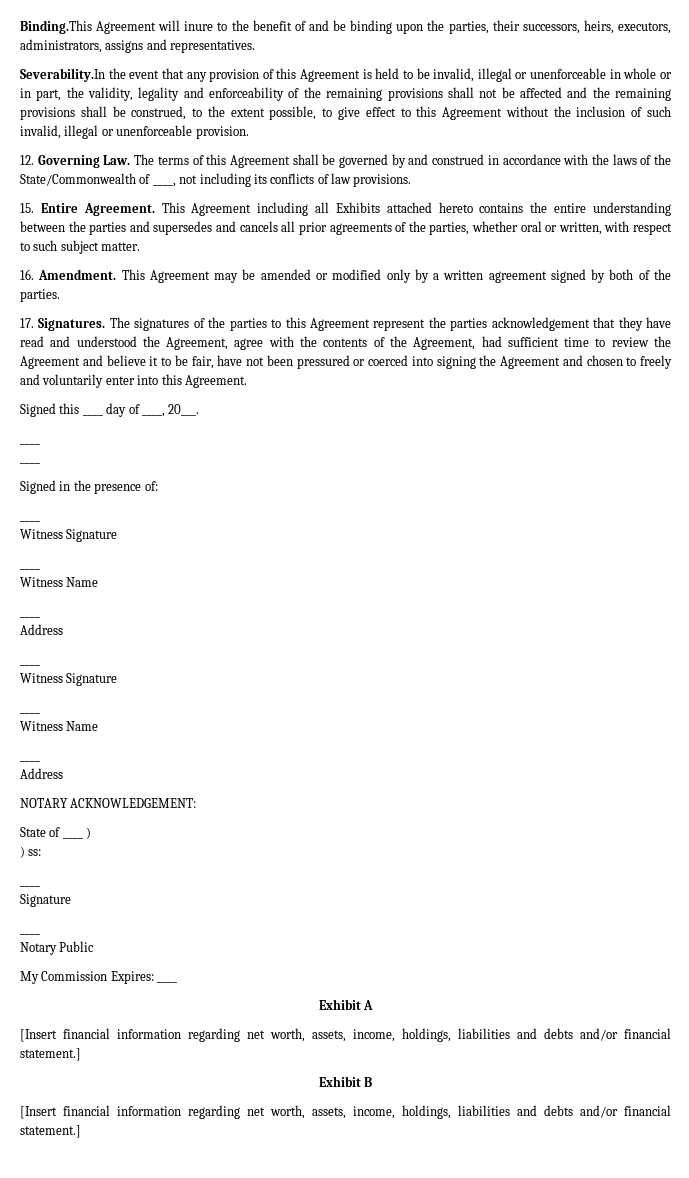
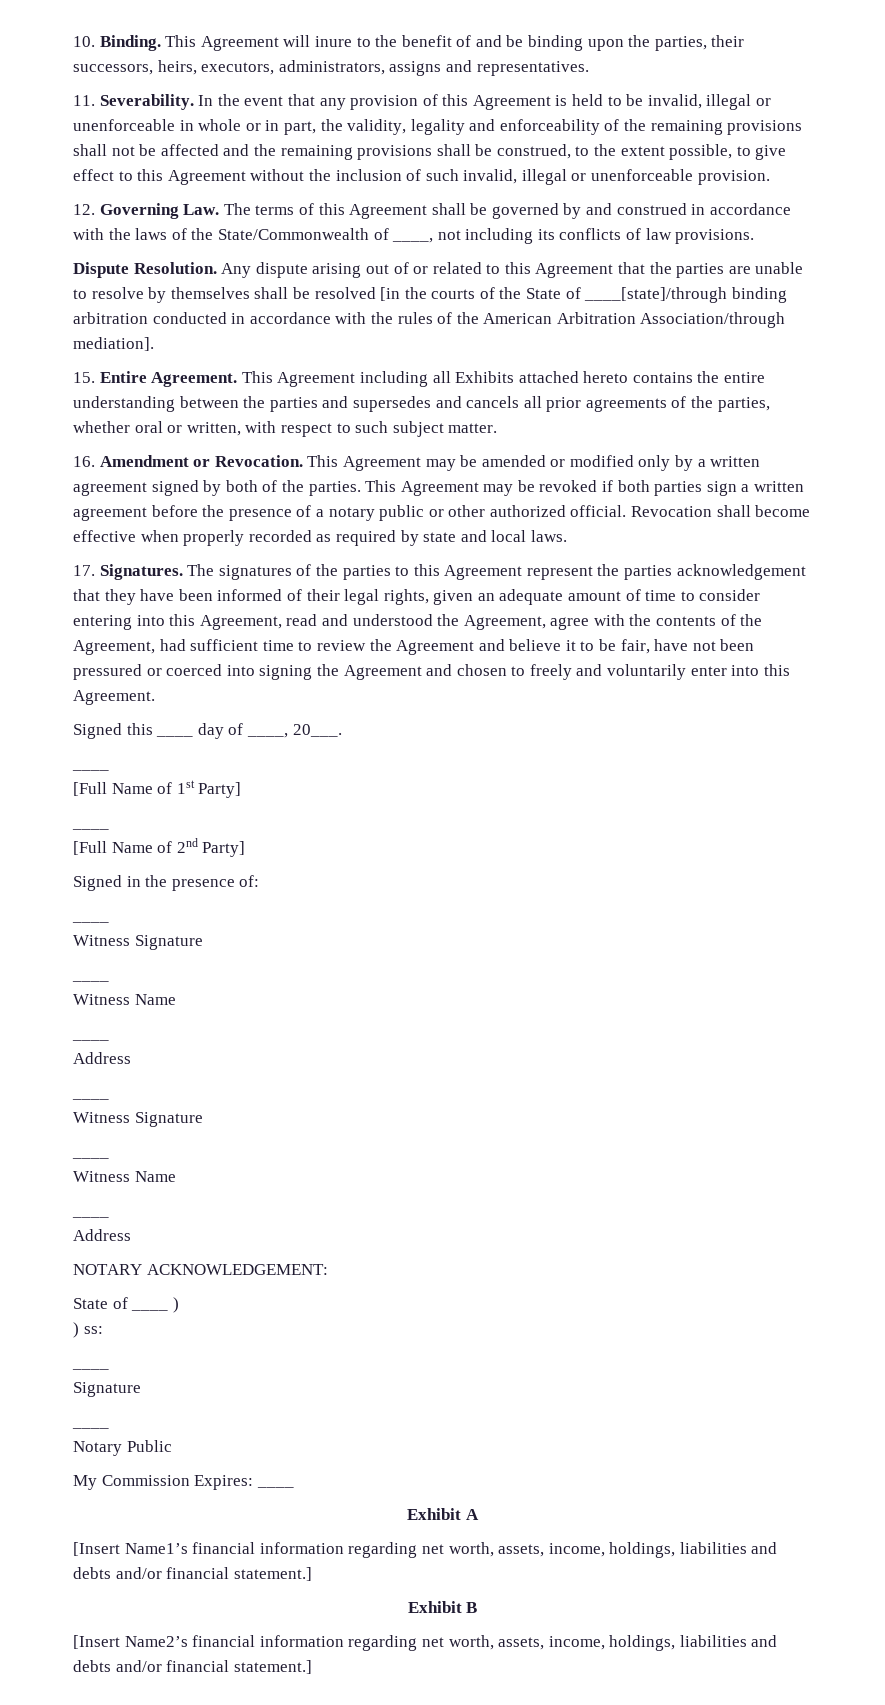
- Binding.This Agreement will inure to the benefit of and be binding upon the parties, their successors, heirs, executors, administrators, assigns and representatives.
+ 10. Binding. This Agreement will inure to the benefit of and be binding upon the parties, their successors, heirs, executors, administrators, assigns and representatives.
- Severability.In the event that any provision of this Agreement is held to be invalid, illegal or unenforceable in whole or in part, the validity, legality and enforceability of the remaining provisions shall not be affected and the remaining provisions shall be construed, to the extent possible, to give effect to this Agreement without the inclusion of such invalid, illegal or unenforceable provision.
+ 11. Severability. In the event that any provision of this Agreement is held to be invalid, illegal or unenforceable in whole or in part, the validity, legality and enforceability of the remaining provisions shall not be affected and the remaining provisions shall be construed, to the extent possible, to give effect to this Agreement without the inclusion of such invalid, illegal or unenforceable provision.
+ Dispute Resolution. Any dispute arising out of or related to this Agreement that the parties are unable to resolve by themselves shall be resolved [in the courts of the State of ____[state]/through binding arbitration conducted in accordance with the rules of the American Arbitration Association/through mediation].
- 16. Amendment.
+ 16. Amendment or Revocation.
+ This Agreement may be revoked if both parties sign a written agreement before the presence of a notary public or other authorized official. Revocation shall become effective when properly recorded as required by state and local laws.
- The signatures of the parties to this Agreement represent the parties acknowledgement that they have read and understood the Agreement, agree with the contents of the Agreement, had sufficient time to review the Agreement and believe it to be fair, have not been pressured or coerced into signing the Agreement and chosen to freely and voluntarily enter into this Agreement.
+ The signatures of the parties to this Agreement represent the parties acknowledgement that they have been informed of their legal rights, given an adequate amount of time to consider entering into this Agreement, read and understood the Agreement, agree with the contents of the Agreement, had sufficient time to review the Agreement and believe it to be fair, have not been pressured or coerced into signing the Agreement and chosen to freely and voluntarily enter into this Agreement.
  Signed this ____ day of ____, 20___.
  ____
+ [Full Name of 1st Party]
  ____
+ [Full Name of 2nd Party]
  Exhibit A
- [Insert financial information regarding net worth, assets, income, holdings, liabilities and debts and/or financial statement.]
+ [Insert Name1’s financial information regarding net worth, assets, income, holdings, liabilities and debts and/or financial statement.]
  Exhibit B
- [Insert financial information regarding net worth, assets, income, holdings, liabilities and debts and/or financial statement.]
+ [Insert Name2’s financial information regarding net worth, assets, income, holdings, liabilities and debts and/or financial statement.]

